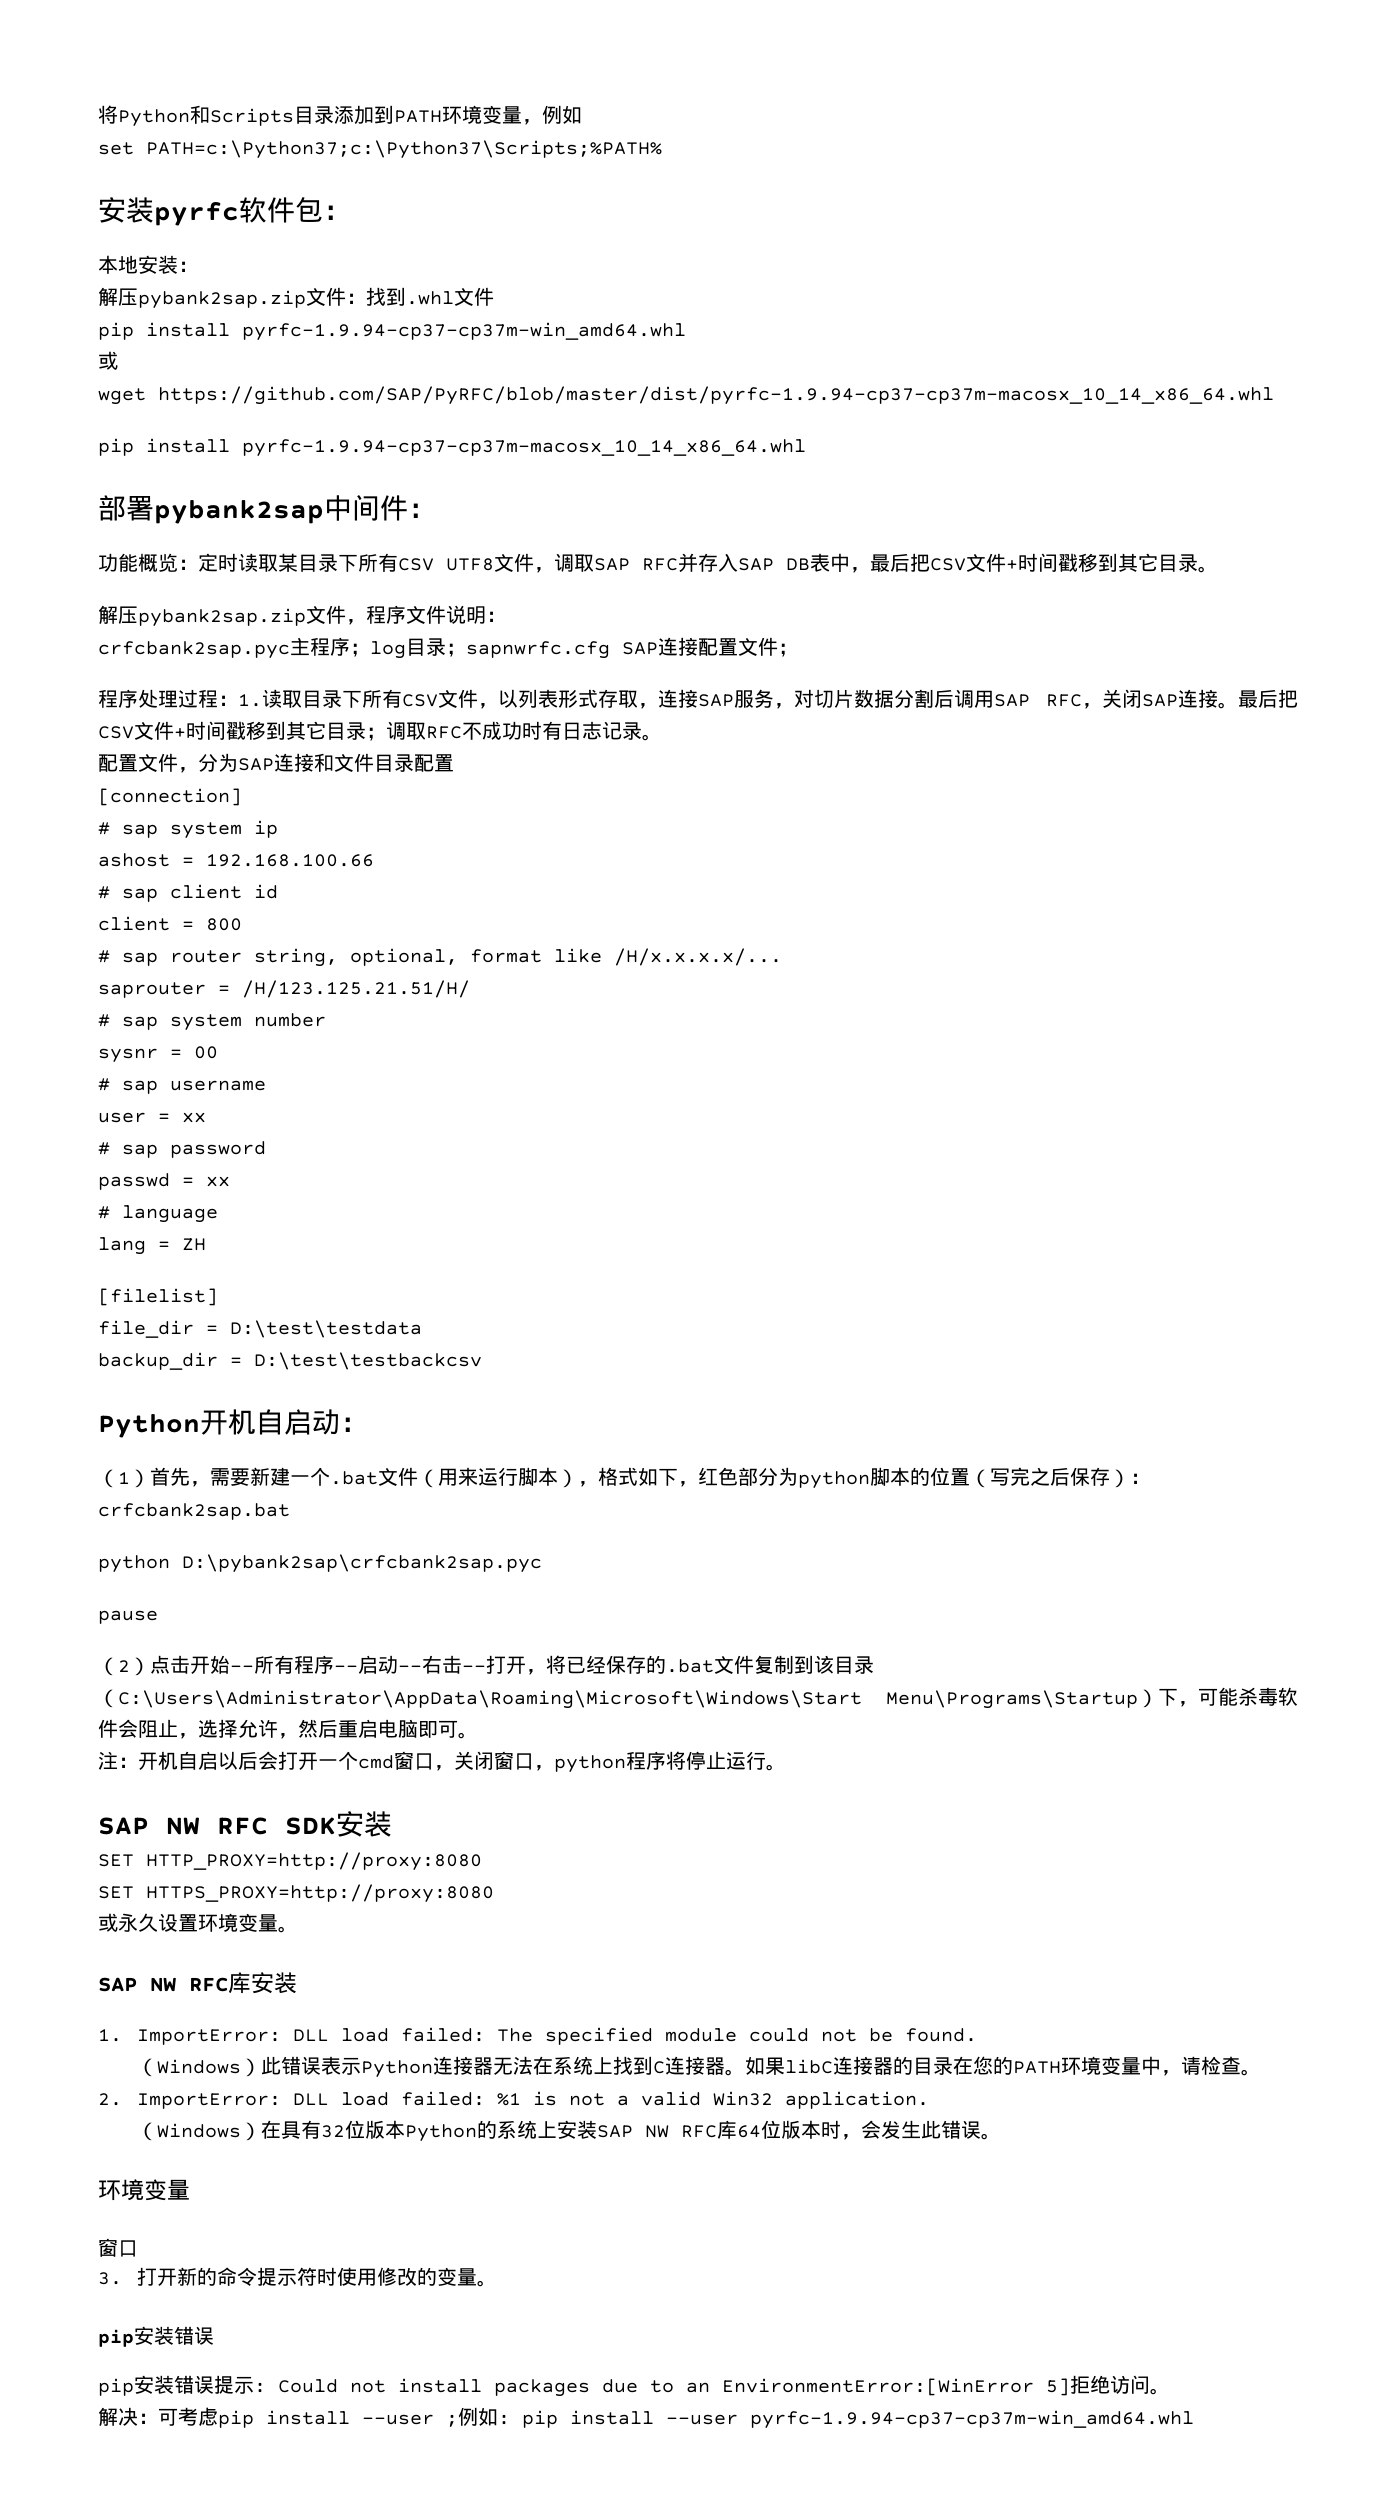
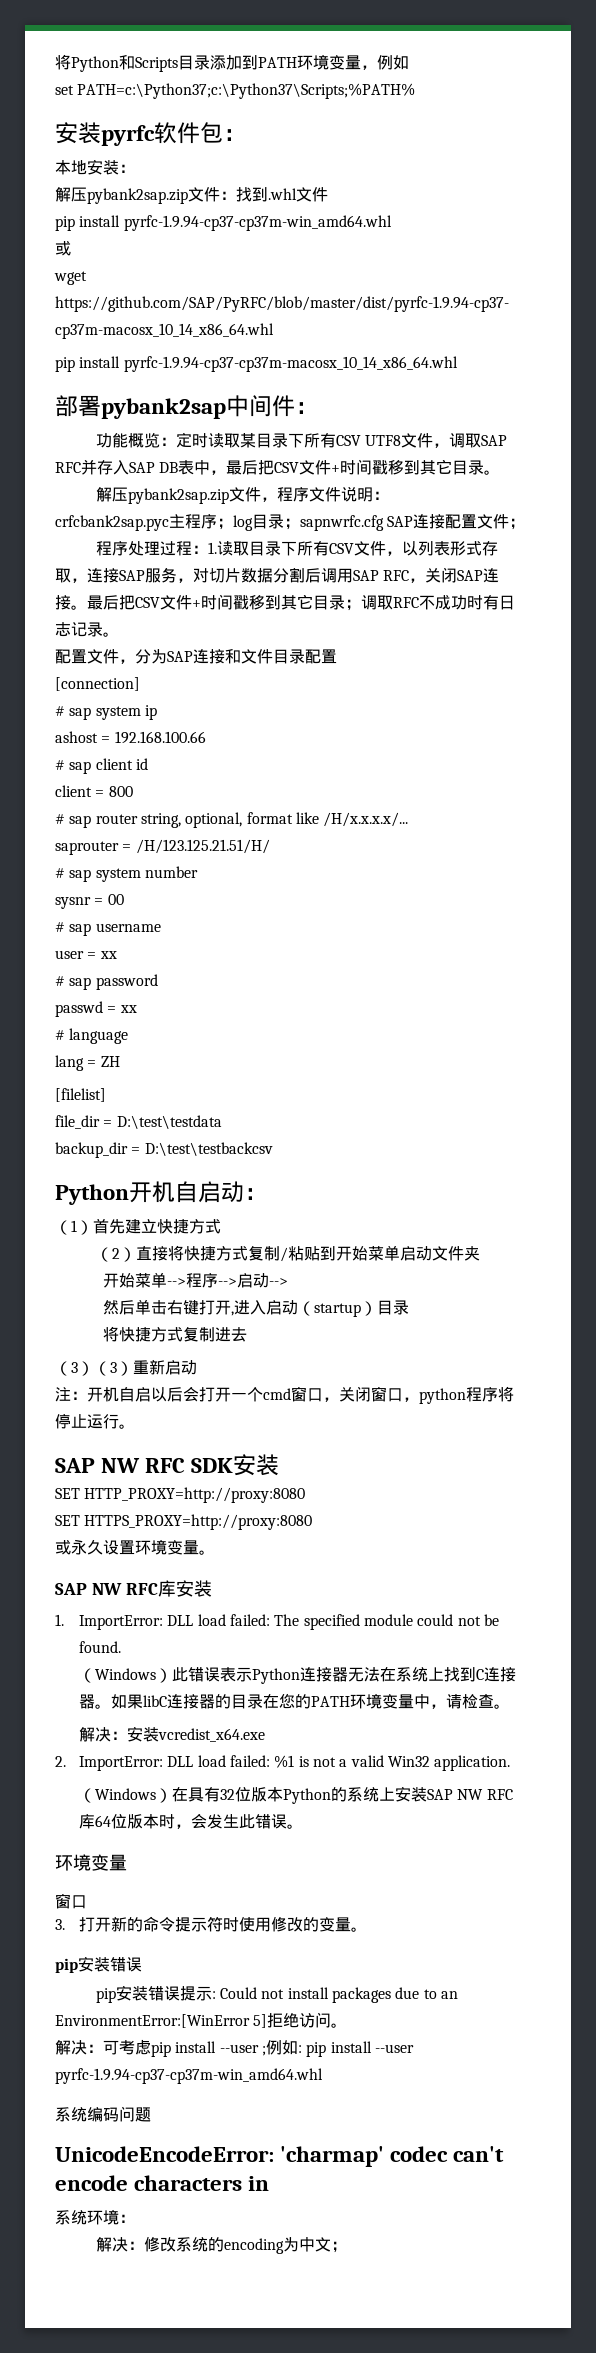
- （1）首先，需要新建一个.bat文件（用来运行脚本），格式如下，红色部分为python脚本的位置（写完之后保存）：crfcbank2sap.bat
- python D:\pybank2sap\crfcbank2sap.pyc
- pause
- （2）点击开始--所有程序--启动--右击--打开，将已经保存的.bat文件复制到该目录（C:\Users\Administrator\AppData\Roaming\Microsoft\Windows\Start Menu\Programs\Startup）下，可能杀毒软件会阻止，选择允许，然后重启电脑即可。
+ （1）首先建立快捷方式
+ （2）直接将快捷方式复制/粘贴到开始菜单启动文件夹
+ 开始菜单-->程序-->启动-->
+ 然后单击右键打开,进入启动（startup）目录
+ 将快捷方式复制进去
+ （3）（3）重新启动
+ 解决：安装vcredist_x64.exe
+ 系统编码问题
+ UnicodeEncodeError: 'charmap' codec can't encode characters in
+ 系统环境：
+ 解决：修改系统的encoding为中文；

